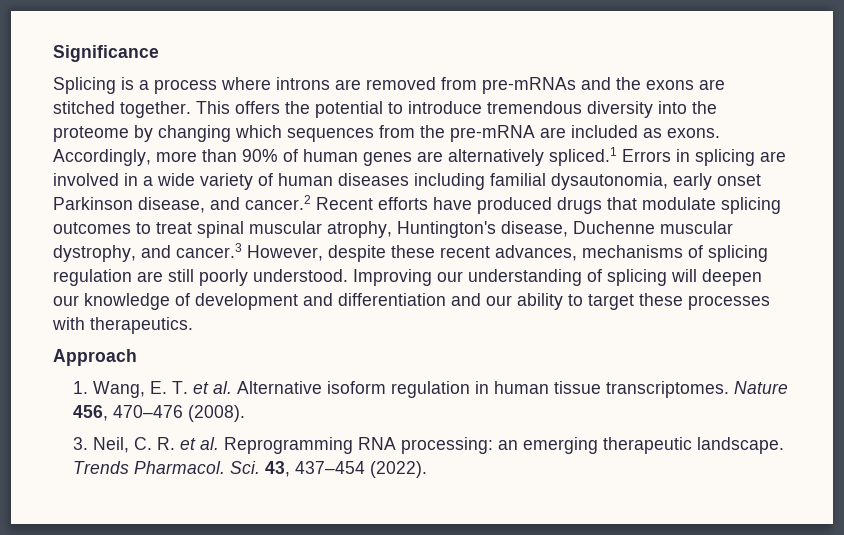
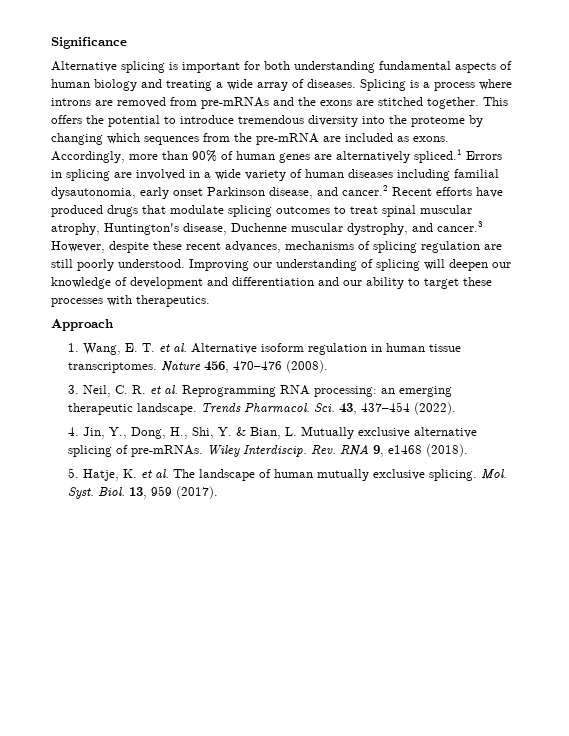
+ Alternative splicing is important for both understanding fundamental aspects of human biology and treating a wide array of diseases.
+ 4. Jin, Y., Dong, H., Shi, Y. & Bian, L. Mutually exclusive alternative splicing of pre‐mRNAs. Wiley Interdiscip. Rev. RNA 9, e1468 (2018).
+ 5. Hatje, K. et al. The landscape of human mutually exclusive splicing. Mol. Syst. Biol. 13, 959 (2017).

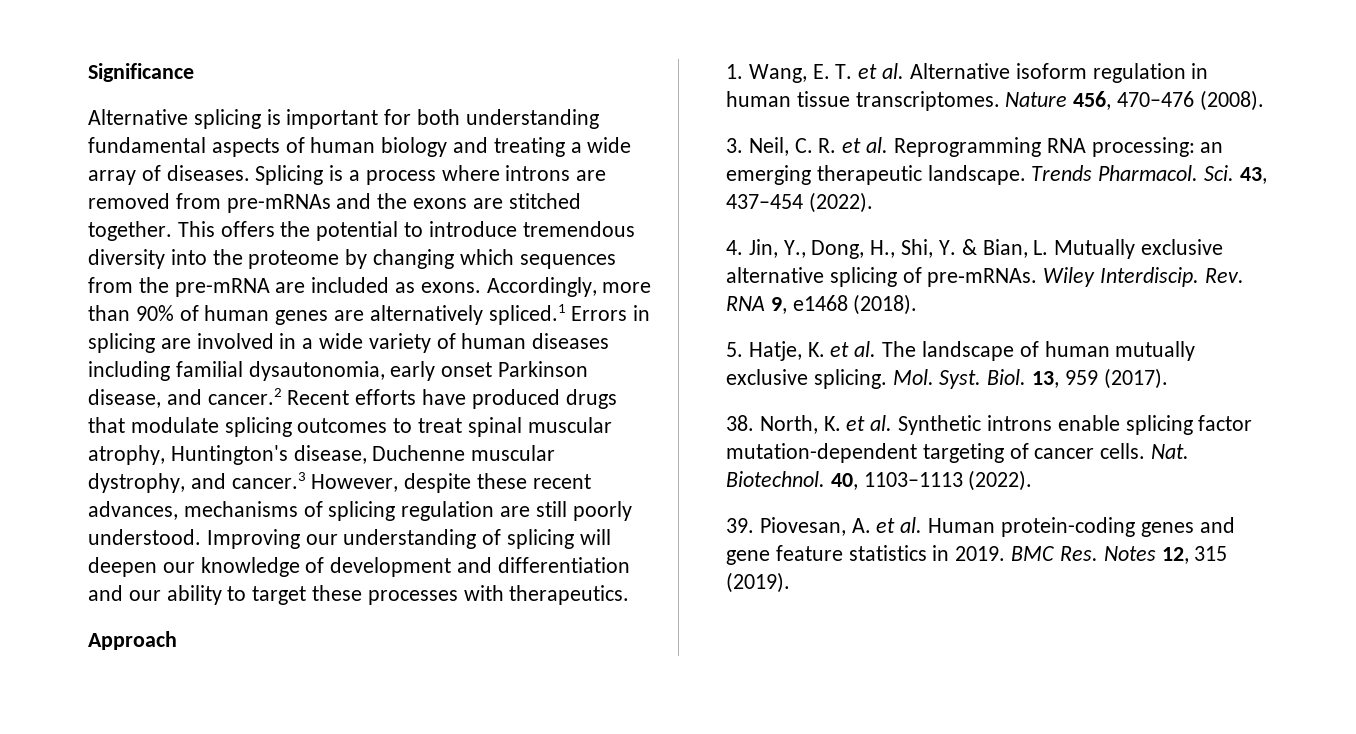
+ 38. North, K. et al. Synthetic introns enable splicing factor mutation-dependent targeting of cancer cells. Nat. Biotechnol. 40, 1103–1113 (2022).
+ 39. Piovesan, A. et al. Human protein-coding genes and gene feature statistics in 2019. BMC Res. Notes 12, 315 (2019).

